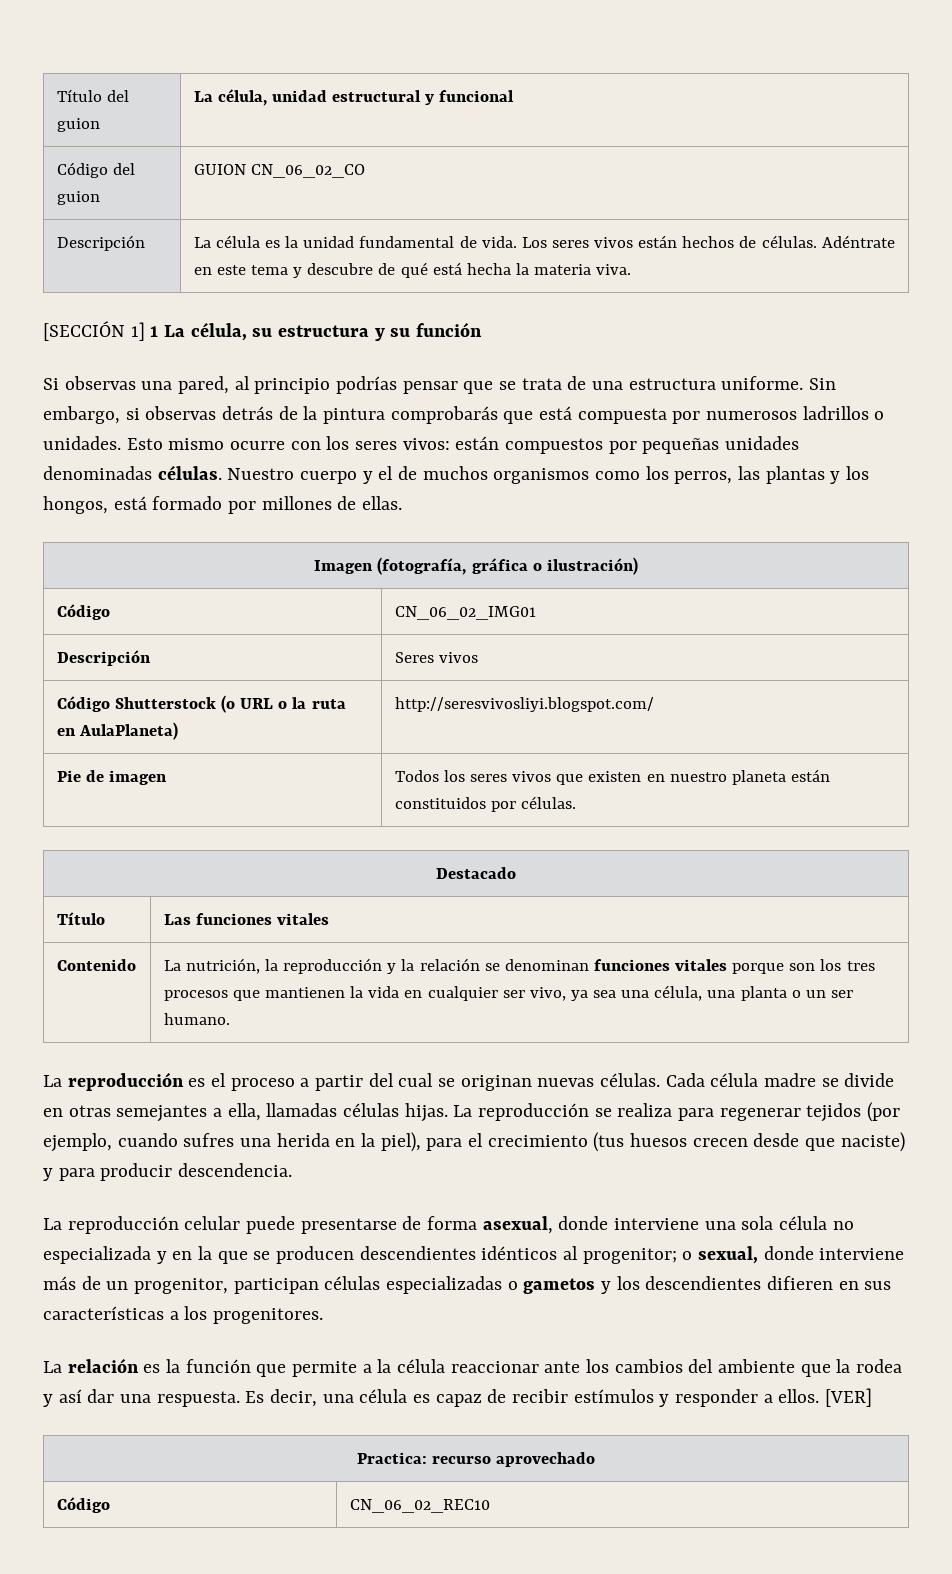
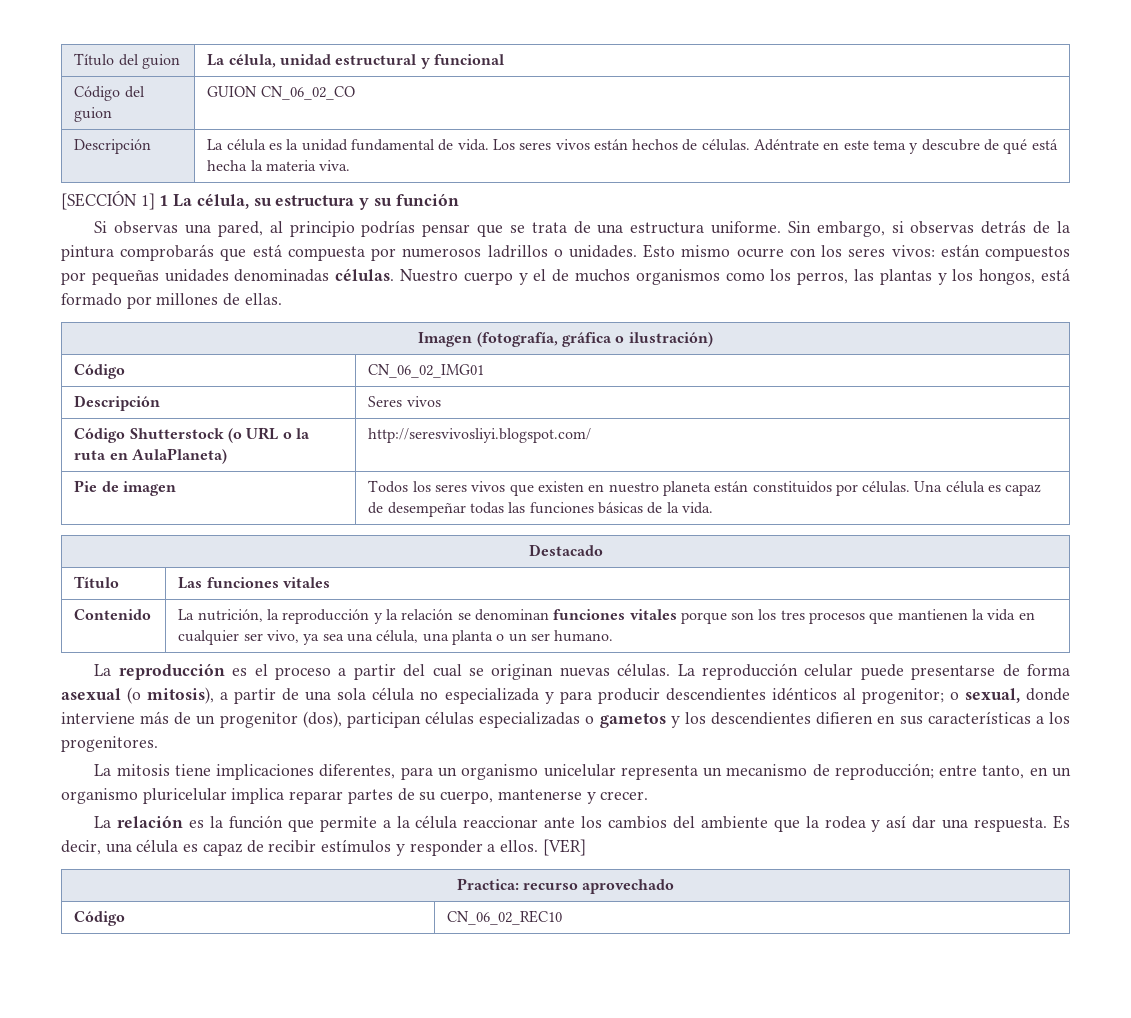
- Pie de imagen | Todos los seres vivos que existen en nuestro planeta están constituidos por células.
+ Pie de imagen | Todos los seres vivos que existen en nuestro planeta están constituidos por células. Una célula es capaz de desempeñar todas las funciones básicas de la vida.
- La reproducción es el proceso a partir del cual se originan nuevas células. Cada célula madre se divide en otras semejantes a ella, llamadas células hijas. La reproducción se realiza para regenerar tejidos (por ejemplo, cuando sufres una herida en la piel), para el crecimiento (tus huesos crecen desde que naciste) y para producir descendencia.
- La reproducción celular puede presentarse de forma asexual, donde interviene una sola célula no especializada y en la que se producen descendientes idénticos al progenitor; o sexual, donde interviene más de un progenitor, participan células especializadas o gametos y los descendientes difieren en sus características a los progenitores.
+ La reproducción es el proceso a partir del cual se originan nuevas células. La reproducción celular puede presentarse de forma asexual (o mitosis), a partir de una sola célula no especializada y para producir descendientes idénticos al progenitor; o sexual, donde interviene más de un progenitor (dos), participan células especializadas o gametos y los descendientes difieren en sus características a los progenitores.
+ La mitosis tiene implicaciones diferentes, para un organismo unicelular representa un mecanismo de reproducción; entre tanto, en un organismo pluricelular implica reparar partes de su cuerpo, mantenerse y crecer.

